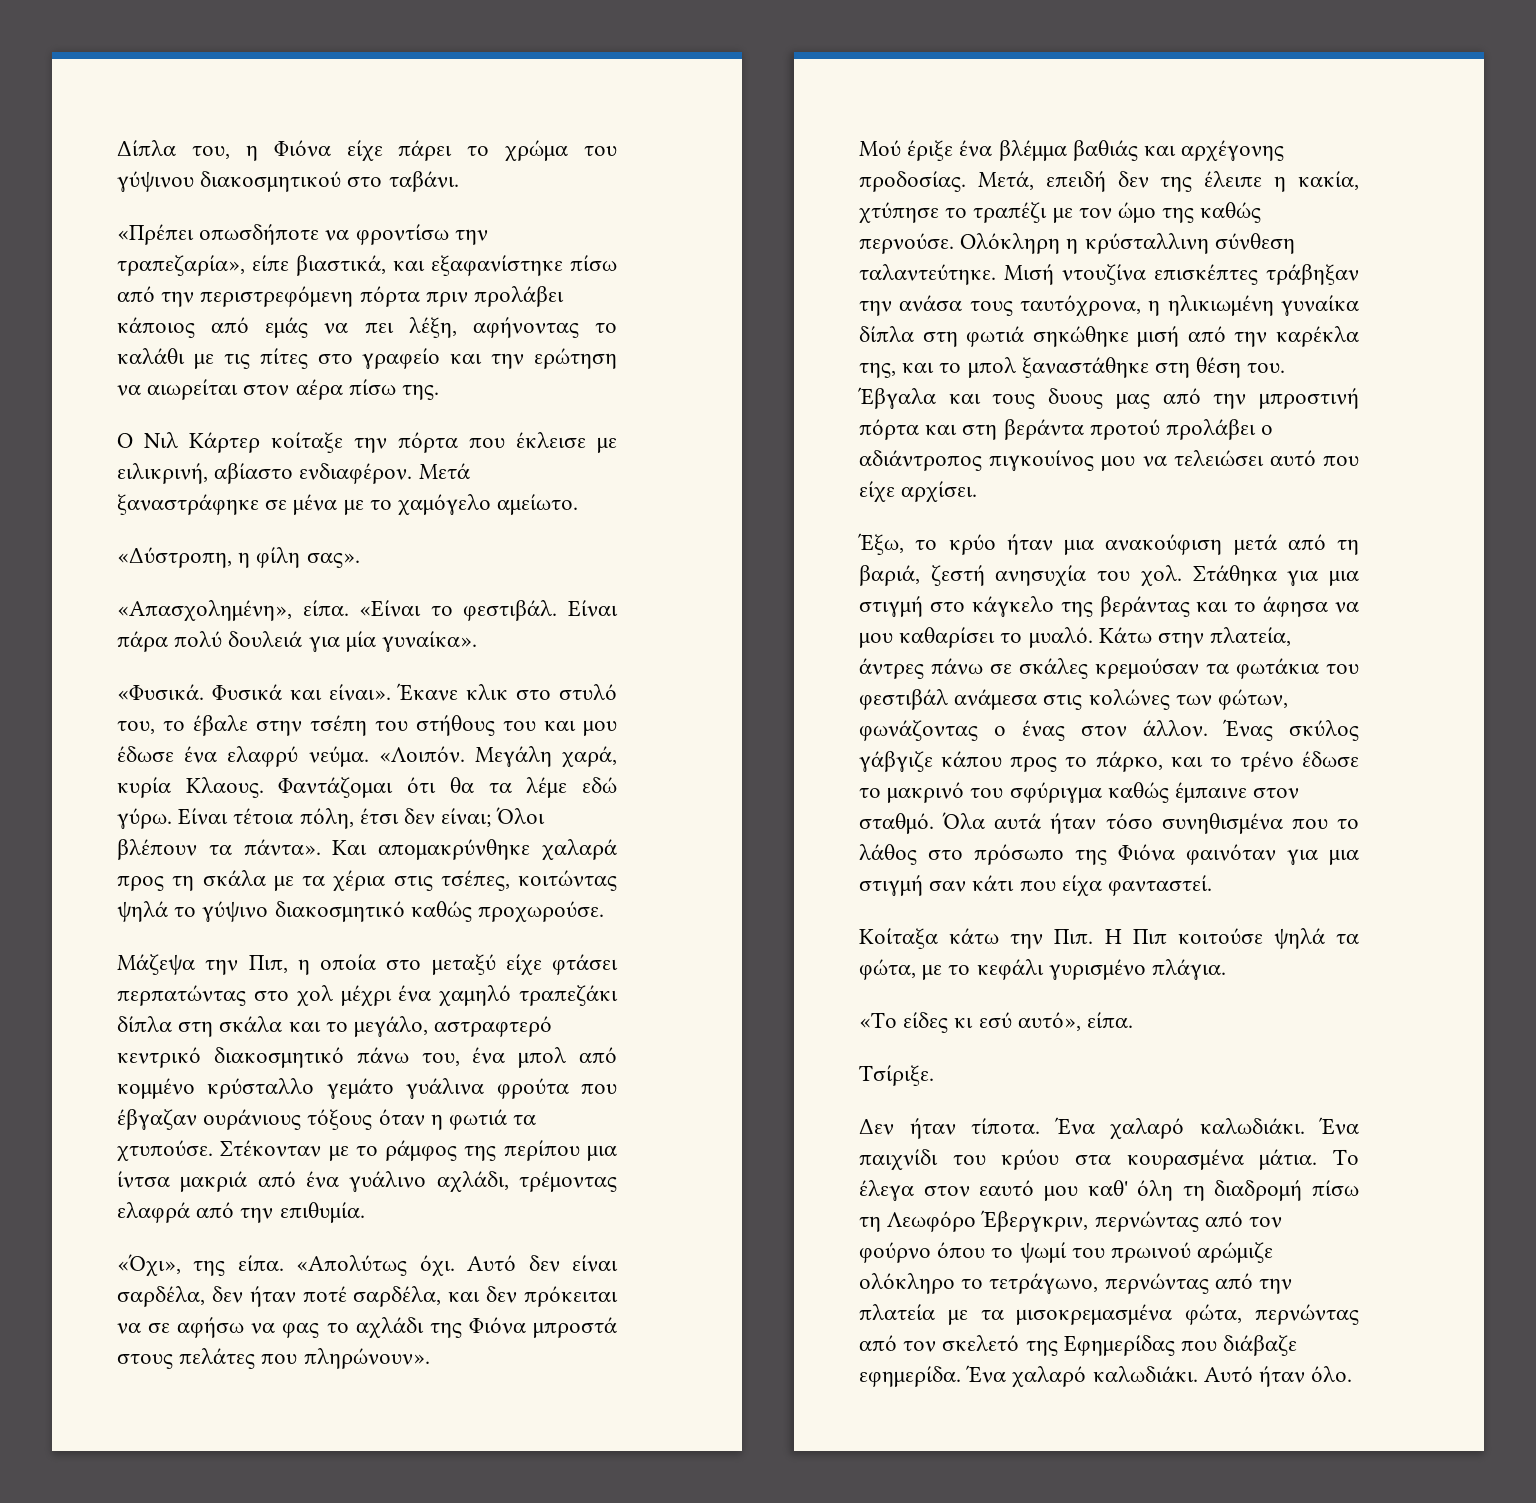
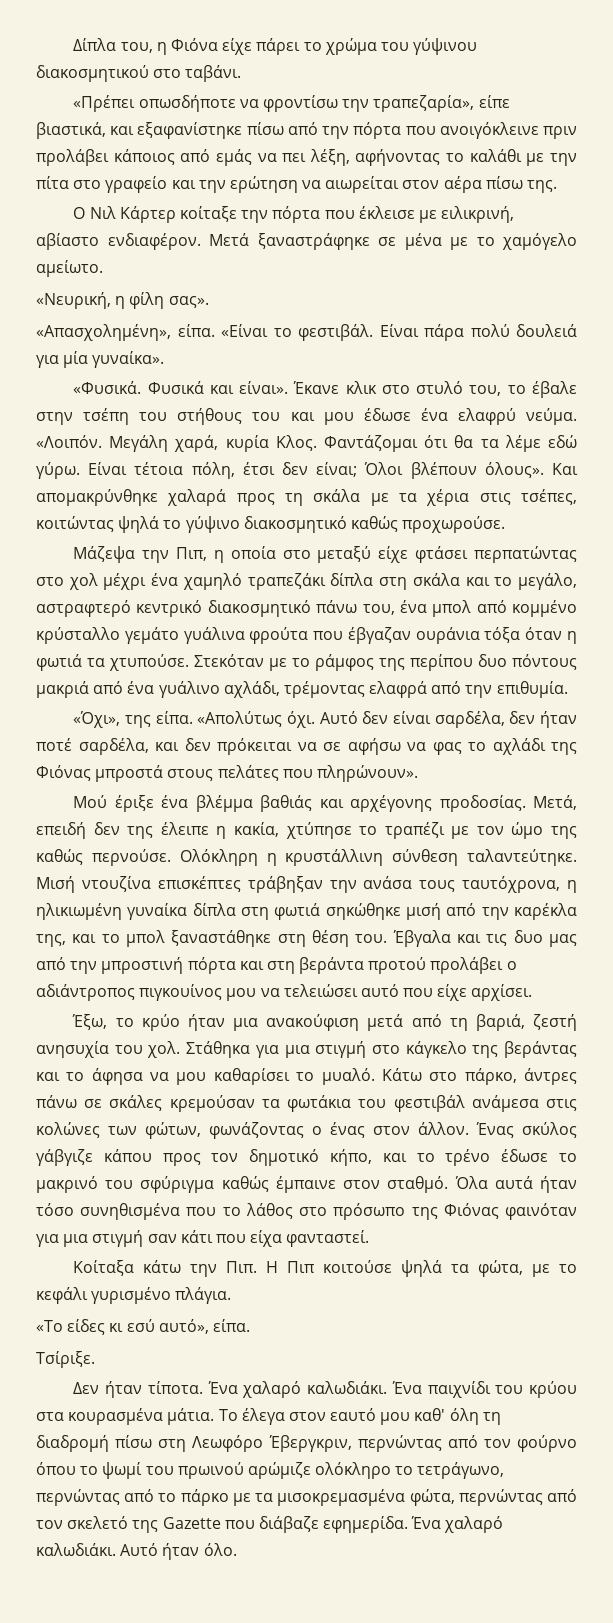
- «Πρέπει οπωσδήποτε να φροντίσω την τραπεζαρία», είπε βιαστικά, και εξαφανίστηκε πίσω από την περιστρεφόμενη πόρτα πριν προλάβει κάποιος από εμάς να πει λέξη, αφήνοντας το καλάθι με τις πίτες στο γραφείο και την ερώτηση να αιωρείται στον αέρα πίσω της.
+ «Πρέπει οπωσδήποτε να φροντίσω την τραπεζαρία», είπε βιαστικά, και εξαφανίστηκε πίσω από την πόρτα που ανοιγόκλεινε πριν προλάβει κάποιος από εμάς να πει λέξη, αφήνοντας το καλάθι με την πίτα στο γραφείο και την ερώτηση να αιωρείται στον αέρα πίσω της.
- «Δύστροπη, η φίλη σας».
+ «Νευρική, η φίλη σας».
- Μεγάλη χαρά, κυρία Κλαους.
+ Μεγάλη χαρά, κυρία Κλος.
- Είναι τέτοια πόλη, έτσι δεν είναι; Όλοι βλέπουν τα πάντα».
+ Είναι τέτοια πόλη, έτσι δεν είναι; Όλοι βλέπουν όλους».
- Μάζεψα την Πιπ, η οποία στο μεταξύ είχε φτάσει περπατώντας στο χολ μέχρι ένα χαμηλό τραπεζάκι δίπλα στη σκάλα και το μεγάλο, αστραφτερό κεντρικό διακοσμητικό πάνω του, ένα μπολ από κομμένο κρύσταλλο γεμάτο γυάλινα φρούτα που έβγαζαν ουράνιους τόξους όταν η φωτιά τα χτυπούσε.
+ Μάζεψα την Πιπ, η οποία στο μεταξύ είχε φτάσει περπατώντας στο χολ μέχρι ένα χαμηλό τραπεζάκι δίπλα στη σκάλα και το μεγάλο, αστραφτερό κεντρικό διακοσμητικό πάνω του, ένα μπολ από κομμένο κρύσταλλο γεμάτο γυάλινα φρούτα που έβγαζαν ουράνια τόξα όταν η φωτιά τα χτυπούσε.
- Στέκονταν με το ράμφος της περίπου μια ίντσα μακριά από ένα γυάλινο αχλάδι, τρέμοντας ελαφρά από την επιθυμία.
+ Στεκόταν με το ράμφος της περίπου δυο πόντους μακριά από ένα γυάλινο αχλάδι, τρέμοντας ελαφρά από την επιθυμία.
- Αυτό δεν είναι σαρδέλα, δεν ήταν ποτέ σαρδέλα, και δεν πρόκειται να σε αφήσω να φας το αχλάδι της Φιόνα μπροστά στους πελάτες που πληρώνουν».
+ Αυτό δεν είναι σαρδέλα, δεν ήταν ποτέ σαρδέλα, και δεν πρόκειται να σε αφήσω να φας το αχλάδι της Φιόνας μπροστά στους πελάτες που πληρώνουν».
- Ολόκληρη η κρύσταλλινη σύνθεση ταλαντεύτηκε.
+ Ολόκληρη η κρυστάλλινη σύνθεση ταλαντεύτηκε.
- Έβγαλα και τους δυους μας από την μπροστινή πόρτα και στη βεράντα προτού προλάβει ο αδιάντροπος πιγκουίνος μου να τελειώσει αυτό που είχε αρχίσει.
+ Έβγαλα και τις δυο μας από την μπροστινή πόρτα και στη βεράντα προτού προλάβει ο αδιάντροπος πιγκουίνος μου να τελειώσει αυτό που είχε αρχίσει.
- Κάτω στην πλατεία, άντρες πάνω σε σκάλες κρεμούσαν τα φωτάκια του φεστιβάλ ανάμεσα στις κολώνες των φώτων, φωνάζοντας ο ένας στον άλλον.
+ Κάτω στο πάρκο, άντρες πάνω σε σκάλες κρεμούσαν τα φωτάκια του φεστιβάλ ανάμεσα στις κολώνες των φώτων, φωνάζοντας ο ένας στον άλλον.
- Ένας σκύλος γάβγιζε κάπου προς το πάρκο, και το τρένο έδωσε το μακρινό του σφύριγμα καθώς έμπαινε στον σταθμό.
+ Ένας σκύλος γάβγιζε κάπου προς τον δημοτικό κήπο, και το τρένο έδωσε το μακρινό του σφύριγμα καθώς έμπαινε στον σταθμό.
- Όλα αυτά ήταν τόσο συνηθισμένα που το λάθος στο πρόσωπο της Φιόνα φαινόταν για μια στιγμή σαν κάτι που είχα φανταστεί.
+ Όλα αυτά ήταν τόσο συνηθισμένα που το λάθος στο πρόσωπο της Φιόνας φαινόταν για μια στιγμή σαν κάτι που είχα φανταστεί.
- Το έλεγα στον εαυτό μου καθ' όλη τη διαδρομή πίσω τη Λεωφόρο Έβεργκριν, περνώντας από τον φούρνο όπου το ψωμί του πρωινού αρώμιζε ολόκληρο το τετράγωνο, περνώντας από την πλατεία με τα μισοκρεμασμένα φώτα, περνώντας από τον σκελετό της Εφημερίδας που διάβαζε εφημερίδα.
+ Το έλεγα στον εαυτό μου καθ' όλη τη διαδρομή πίσω στη Λεωφόρο Έβεργκριν, περνώντας από τον φούρνο όπου το ψωμί του πρωινού αρώμιζε ολόκληρο το τετράγωνο, περνώντας από το πάρκο με τα μισοκρεμασμένα φώτα, περνώντας από τον σκελετό της Gazette που διάβαζε εφημερίδα.

